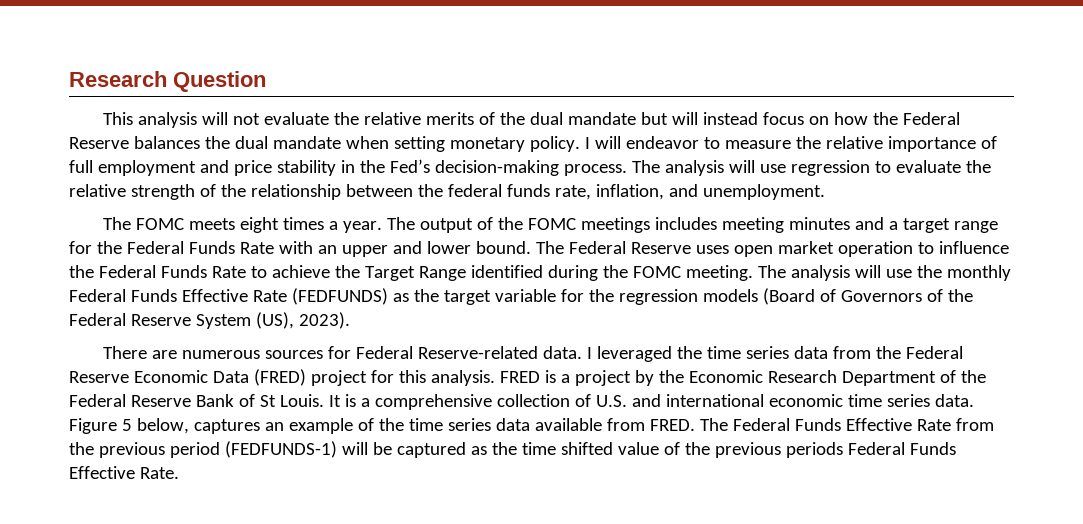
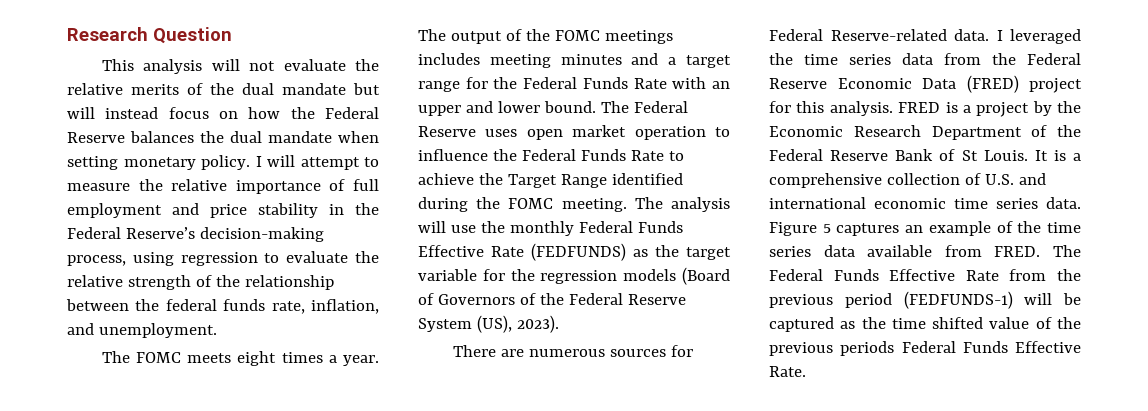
- I will endeavor to measure the relative importance of full employment and price stability in the Fed’s decision-making process. The analysis will use regression to evaluate the relative strength of the relationship between the federal funds rate, inflation, and unemployment.
+ I will attempt to measure the relative importance of full employment and price stability in the Federal Reserve’s decision-making process, using regression to evaluate the relative strength of the relationship between the federal funds rate, inflation, and unemployment.
- Figure 5 below, captures an example of the time series data available from FRED.
+ Figure 5 captures an example of the time series data available from FRED.

